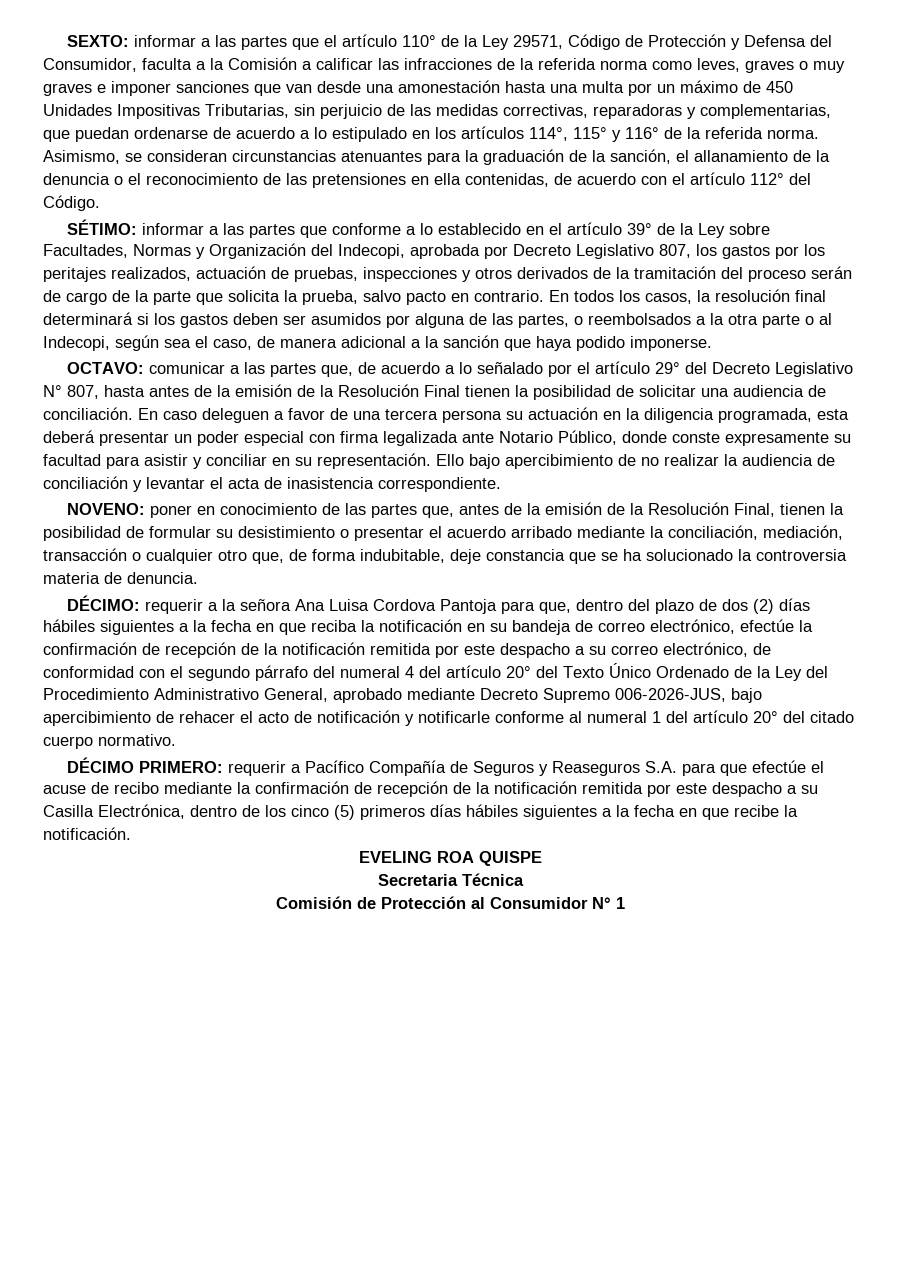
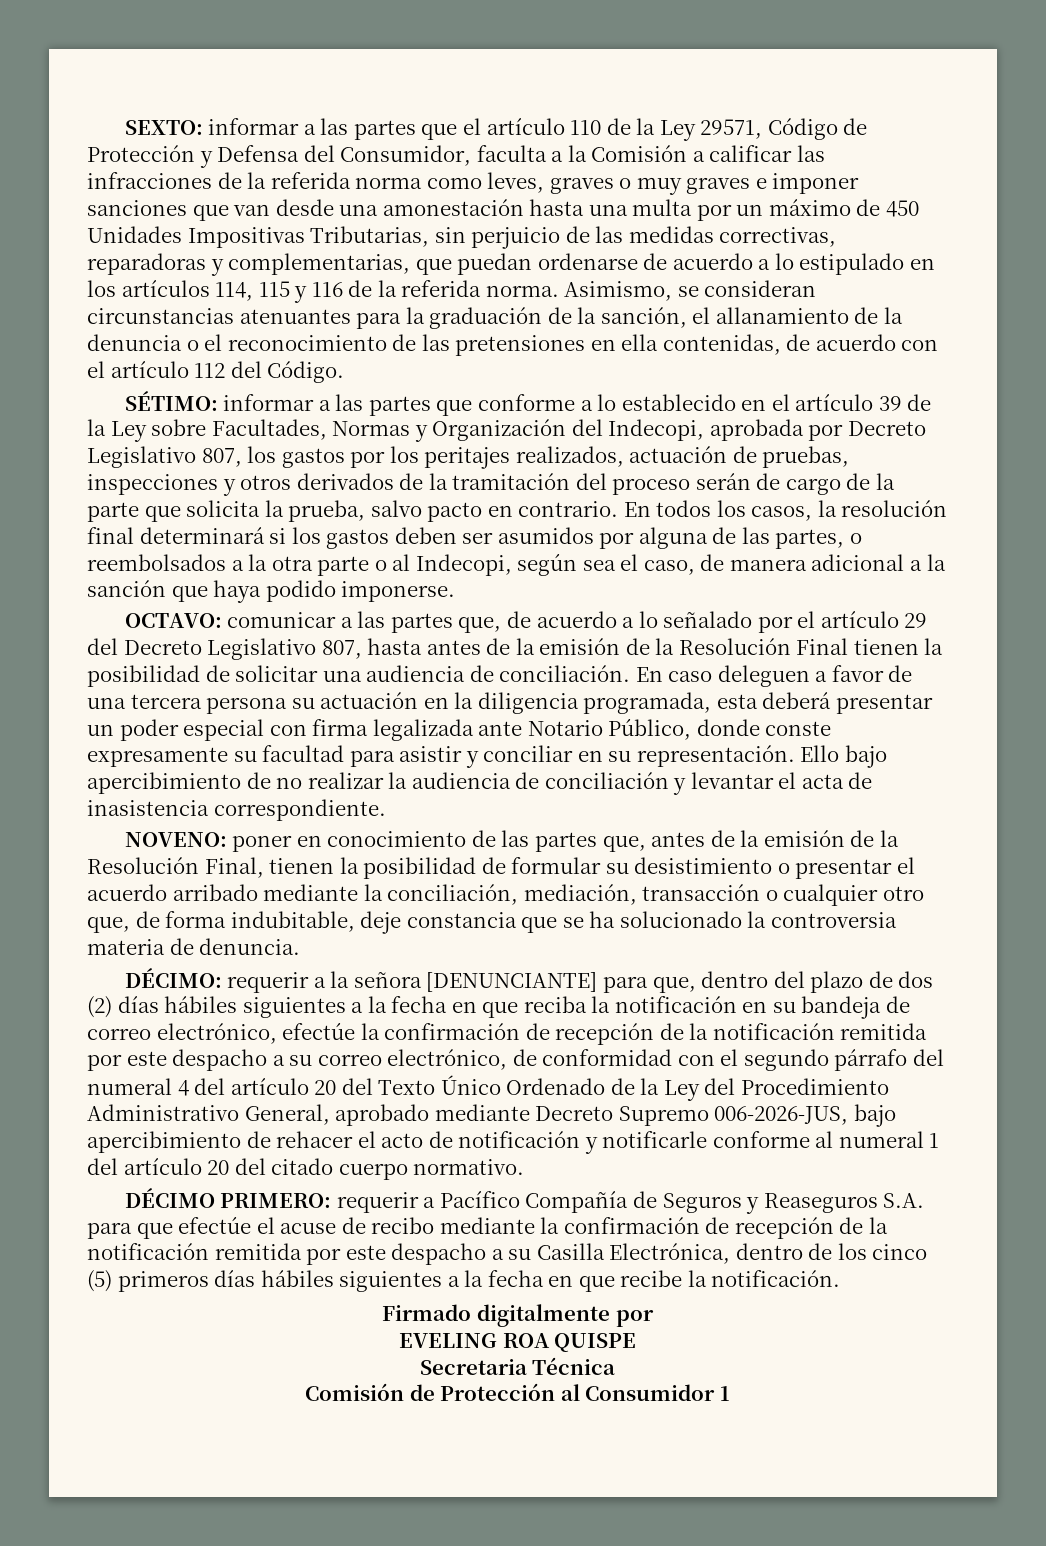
- informar a las partes que el artículo 110° de la Ley 29571, Código de Protección y Defensa del Consumidor, faculta a la Comisión a calificar las infracciones de la referida norma como leves, graves o muy graves e imponer sanciones que van desde una amonestación hasta una multa por un máximo de 450 Unidades Impositivas Tributarias, sin perjuicio de las medidas correctivas, reparadoras y complementarias, que puedan ordenarse de acuerdo a lo estipulado en los artículos 114°, 115° y 116° de la referida norma.
+ informar a las partes que el artículo 110 de la Ley 29571, Código de Protección y Defensa del Consumidor, faculta a la Comisión a calificar las infracciones de la referida norma como leves, graves o muy graves e imponer sanciones que van desde una amonestación hasta una multa por un máximo de 450 Unidades Impositivas Tributarias, sin perjuicio de las medidas correctivas, reparadoras y complementarias, que puedan ordenarse de acuerdo a lo estipulado en los artículos 114, 115 y 116 de la referida norma.
- Asimismo, se consideran circunstancias atenuantes para la graduación de la sanción, el allanamiento de la denuncia o el reconocimiento de las pretensiones en ella contenidas, de acuerdo con el artículo 112° del Código.
+ Asimismo, se consideran circunstancias atenuantes para la graduación de la sanción, el allanamiento de la denuncia o el reconocimiento de las pretensiones en ella contenidas, de acuerdo con el artículo 112 del Código.
- SÉTIMO: informar a las partes que conforme a lo establecido en el artículo 39° de la Ley sobre Facultades, Normas y Organización del Indecopi, aprobada por Decreto Legislativo 807, los gastos por los peritajes realizados, actuación de pruebas, inspecciones y otros derivados de la tramitación del proceso serán de cargo de la parte que solicita la prueba, salvo pacto en contrario.
+ SÉTIMO: informar a las partes que conforme a lo establecido en el artículo 39 de la Ley sobre Facultades, Normas y Organización del Indecopi, aprobada por Decreto Legislativo 807, los gastos por los peritajes realizados, actuación de pruebas, inspecciones y otros derivados de la tramitación del proceso serán de cargo de la parte que solicita la prueba, salvo pacto en contrario.
- OCTAVO: comunicar a las partes que, de acuerdo a lo señalado por el artículo 29° del Decreto Legislativo N° 807, hasta antes de la emisión de la Resolución Final tienen la posibilidad de solicitar una audiencia de conciliación.
+ OCTAVO: comunicar a las partes que, de acuerdo a lo señalado por el artículo 29 del Decreto Legislativo 807, hasta antes de la emisión de la Resolución Final tienen la posibilidad de solicitar una audiencia de conciliación.
- requerir a la señora Ana Luisa Cordova Pantoja para que, dentro del plazo de dos (2) días hábiles siguientes a la fecha en que reciba la notificación en su bandeja de correo electrónico, efectúe la confirmación de recepción de la notificación remitida por este despacho a su correo electrónico, de conformidad con el segundo párrafo del numeral 4 del artículo 20° del Texto Único Ordenado de la Ley del Procedimiento Administrativo General, aprobado mediante Decreto Supremo 006-2026-JUS, bajo apercibimiento de rehacer el acto de notificación y notificarle conforme al numeral 1 del artículo 20° del citado cuerpo normativo.
+ requerir a la señora [DENUNCIANTE] para que, dentro del plazo de dos (2) días hábiles siguientes a la fecha en que reciba la notificación en su bandeja de correo electrónico, efectúe la confirmación de recepción de la notificación remitida por este despacho a su correo electrónico, de conformidad con el segundo párrafo del numeral 4 del artículo 20 del Texto Único Ordenado de la Ley del Procedimiento Administrativo General, aprobado mediante Decreto Supremo 006-2026-JUS, bajo apercibimiento de rehacer el acto de notificación y notificarle conforme al numeral 1 del artículo 20 del citado cuerpo normativo.
+ Firmado digitalmente por
- Comisión de Protección al Consumidor N° 1
+ Comisión de Protección al Consumidor 1

